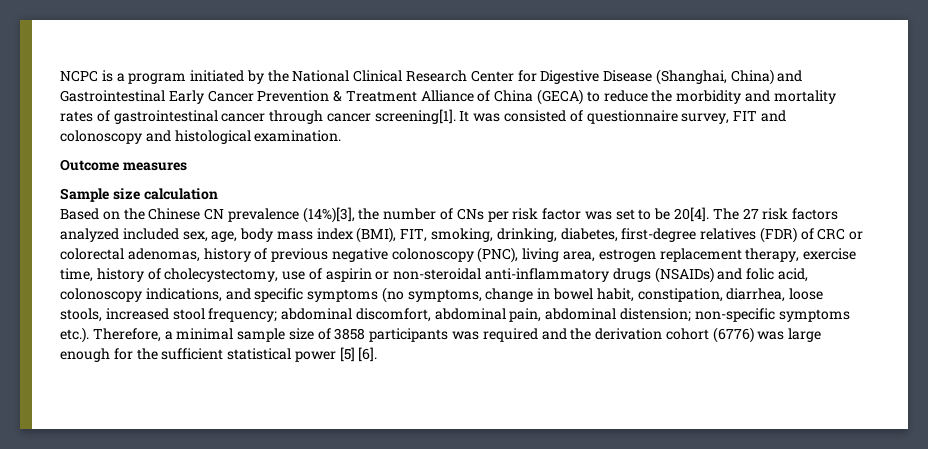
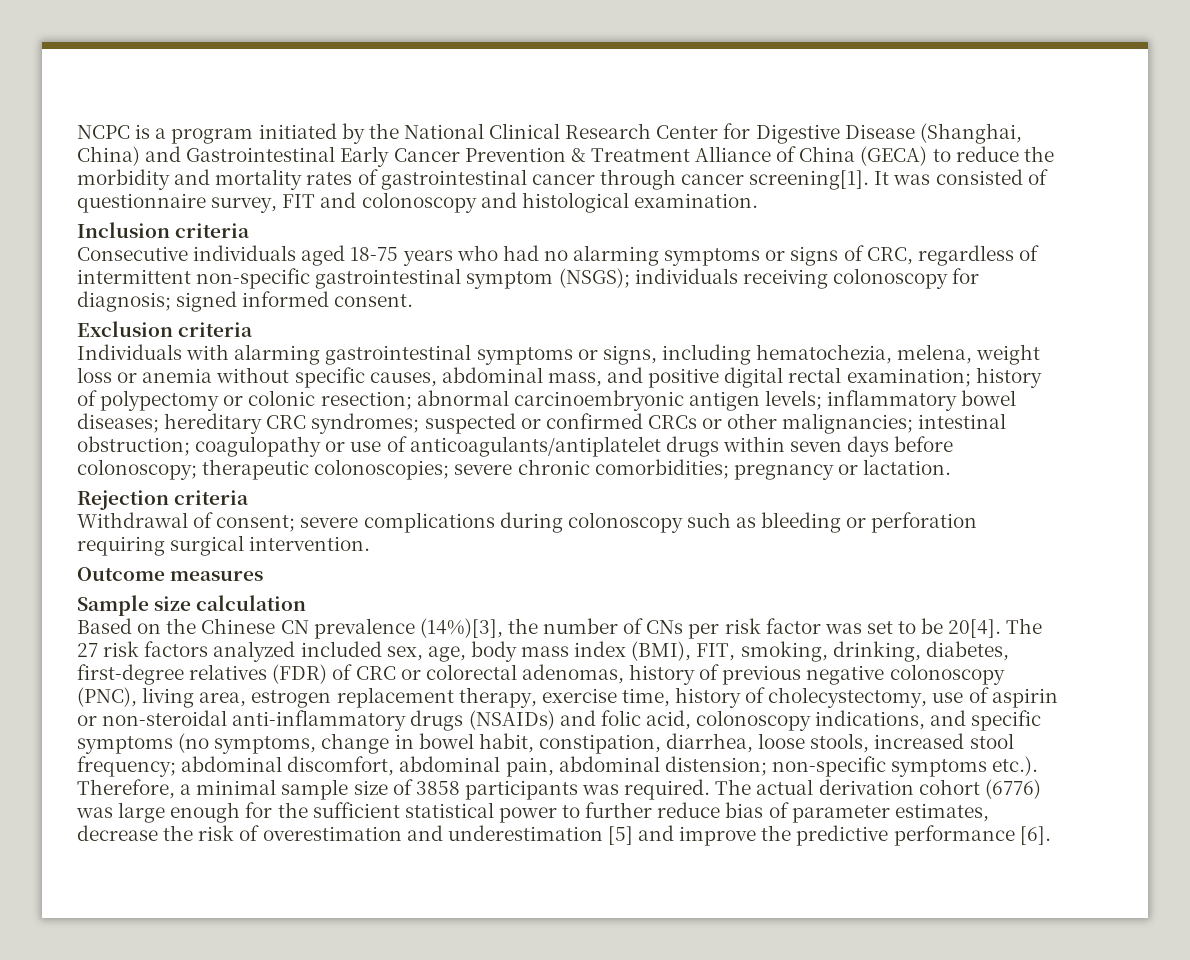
+ Inclusion criteria
+ Consecutive individuals aged 18-75 years who had no alarming symptoms or signs of CRC, regardless of intermittent non-specific gastrointestinal symptom (NSGS); individuals receiving colonoscopy for diagnosis; signed informed consent.
+ Exclusion criteria
+ Individuals with alarming gastrointestinal symptoms or signs, including hematochezia, melena, weight loss or anemia without specific causes, abdominal mass, and positive digital rectal examination; history of polypectomy or colonic resection; abnormal carcinoembryonic antigen levels; inflammatory bowel diseases; hereditary CRC syndromes; suspected or confirmed CRCs or other malignancies; intestinal obstruction; coagulopathy or use of anticoagulants/antiplatelet drugs within seven days before colonoscopy; therapeutic colonoscopies; severe chronic comorbidities; pregnancy or lactation.
+ Rejection criteria
+ Withdrawal of consent; severe complications during colonoscopy such as bleeding or perforation requiring surgical intervention.
- non-specific symptoms etc.). Therefore, a minimal sample size of 3858 participants was required and the derivation cohort (6776) was large enough for the sufficient statistical power [5] [6].
+ non-specific symptoms etc.). Therefore, a minimal sample size of 3858 participants was required. The actual derivation cohort (6776) was large enough for the sufficient statistical power to further reduce bias of parameter estimates, decrease the risk of overestimation and underestimation [5] and improve the predictive performance [6].

